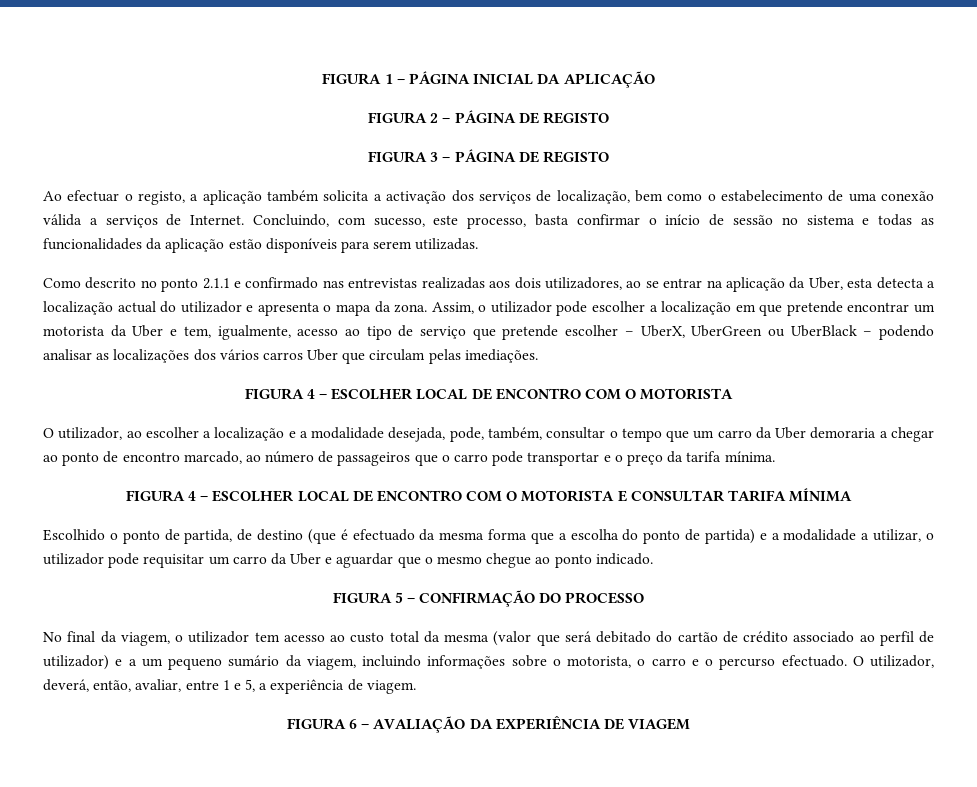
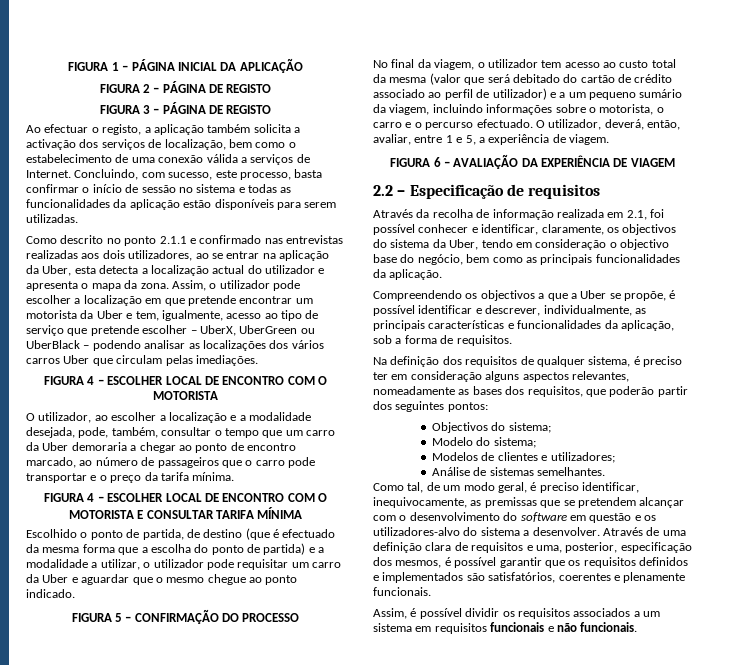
+ 2.2 – Especificação de requisitos
+ Através da recolha de informação realizada em 2.1, foi possível conhecer e identificar, claramente, os objectivos do sistema da Uber, tendo em consideração o objectivo base do negócio, bem como as principais funcionalidades da aplicação.
+ Compreendendo os objectivos a que a Uber se propõe, é possível identificar e descrever, individualmente, as principais características e funcionalidades da aplicação, sob a forma de requisitos.
+ Na definição dos requisitos de qualquer sistema, é preciso ter em consideração alguns aspectos relevantes, nomeadamente as bases dos requisitos, que poderão partir dos seguintes pontos:
+ Objectivos do sistema;
+ Modelo do sistema;
+ Modelos de clientes e utilizadores;
+ Análise de sistemas semelhantes.
+ Como tal, de um modo geral, é preciso identificar, inequivocamente, as premissas que se pretendem alcançar com o desenvolvimento do software em questão e os utilizadores-alvo do sistema a desenvolver. Através de uma definição clara de requisitos e uma, posterior, especificação dos mesmos, é possível garantir que os requisitos definidos e implementados são satisfatórios, coerentes e plenamente funcionais.
+ Assim, é possível dividir os requisitos associados a um sistema em requisitos funcionais e não funcionais.

